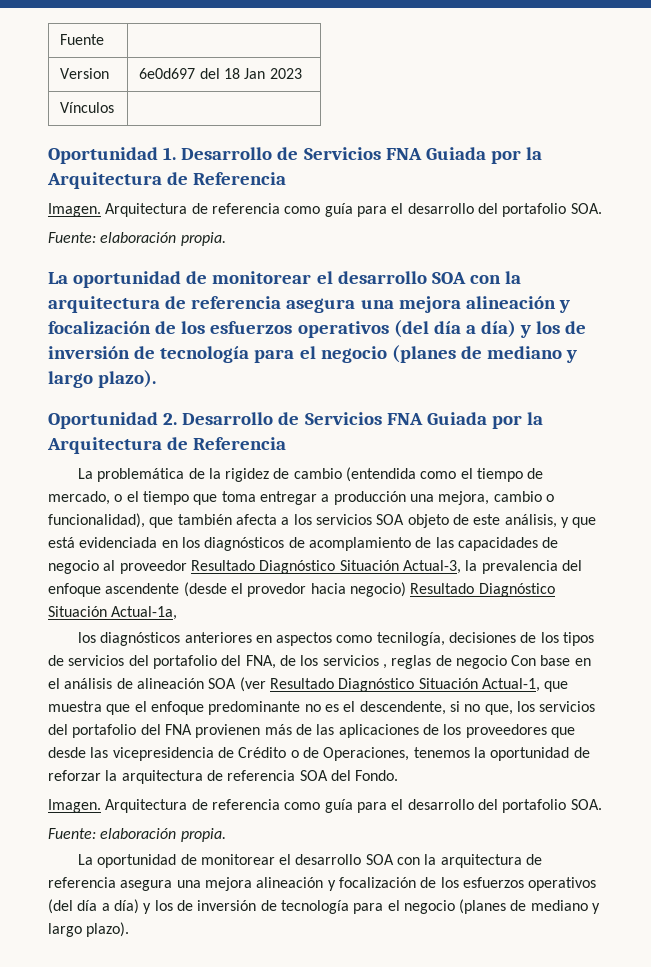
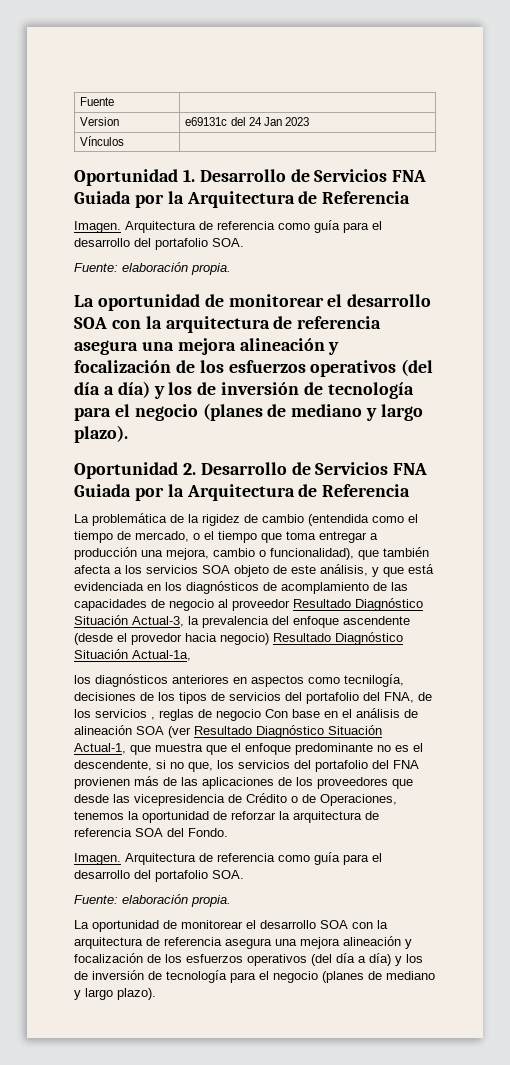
- Version | 6e0d697 del 18 Jan 2023
+ Version | e69131c del 24 Jan 2023

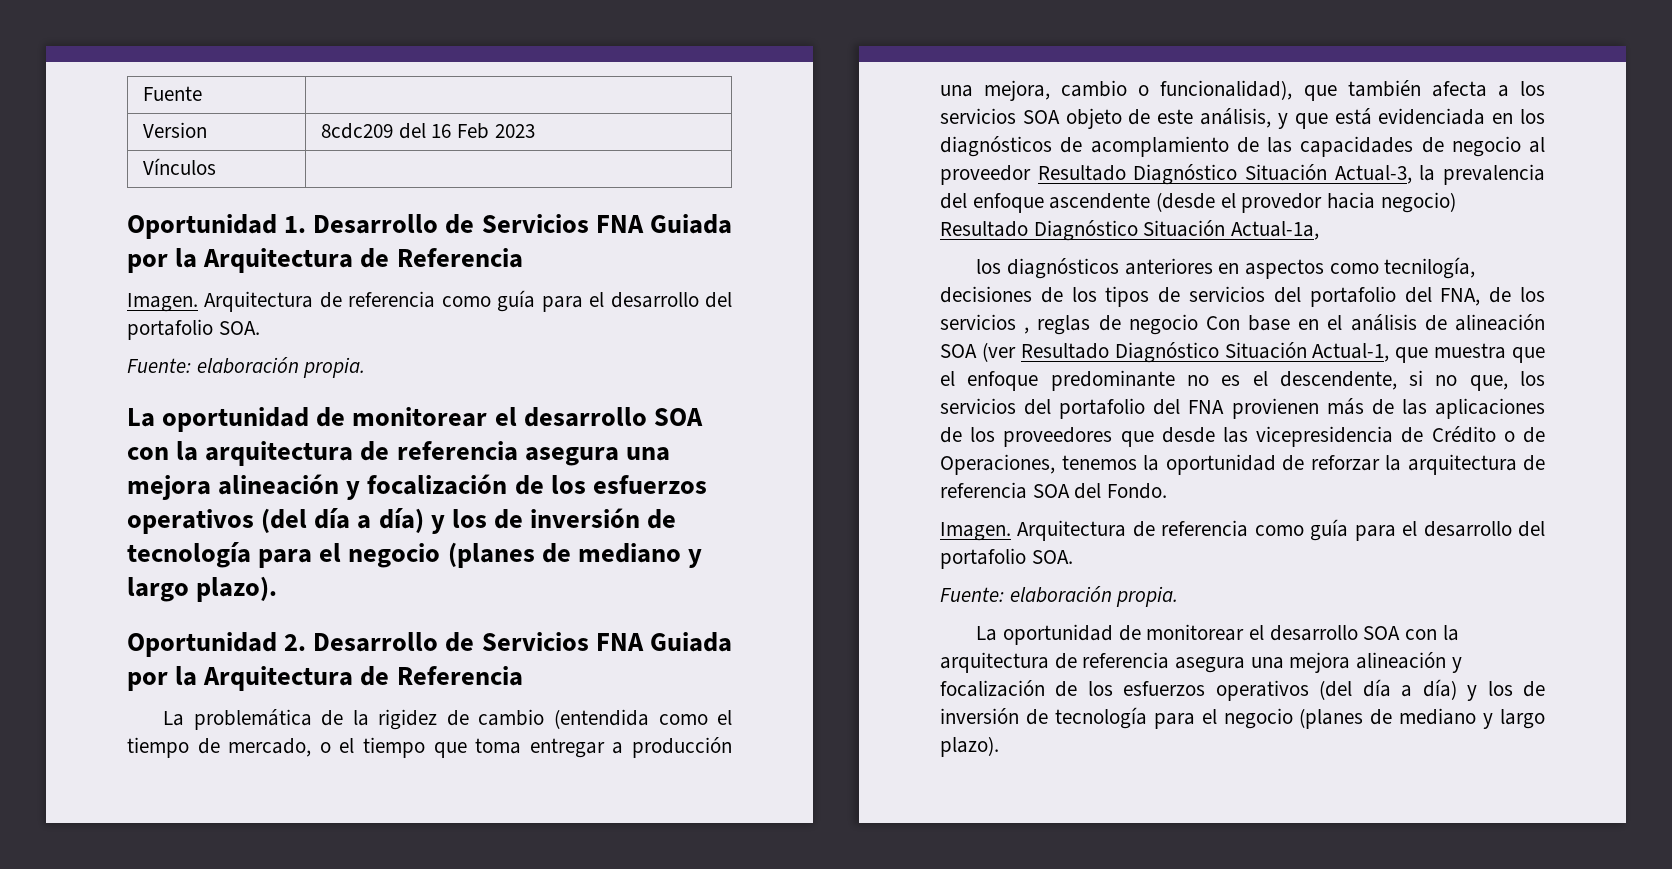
- Version | e69131c del 24 Jan 2023
+ Version | 8cdc209 del 16 Feb 2023

